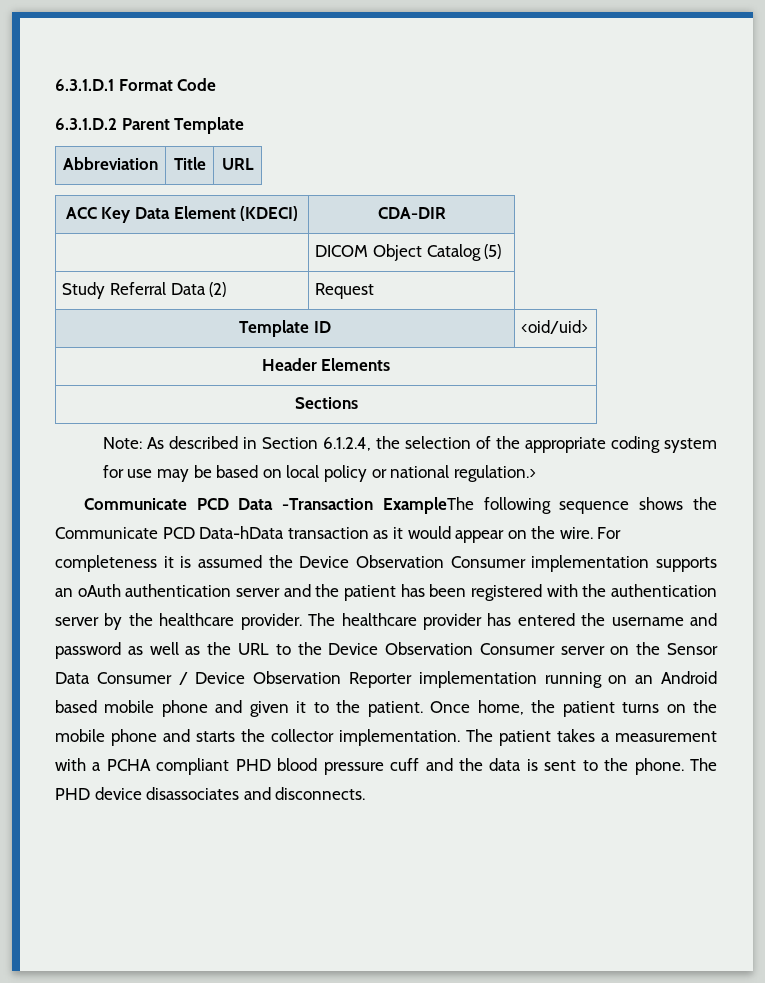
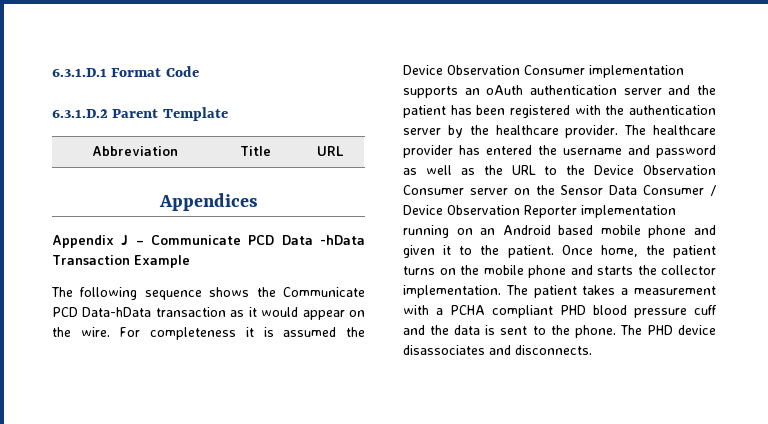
- ACC Key Data Element (KDECI) | CDA-DIR
- | DICOM Object Catalog (5)
- Study Referral Data (2) | Request
- Template ID | <oid/uid>
- Header Elements
- Sections
- Note: As described in Section 6.1.2.4, the selection of the appropriate coding system for use may be based on local policy or national regulation.>
- Communicate PCD Data -Transaction ExampleThe following sequence shows the Communicate PCD Data-hData transaction as it would appear on the wire.
+ Appendices
+ Appendix J – Communicate PCD Data -hData Transaction Example
+ The following sequence shows the Communicate PCD Data-hData transaction as it would appear on the wire.

